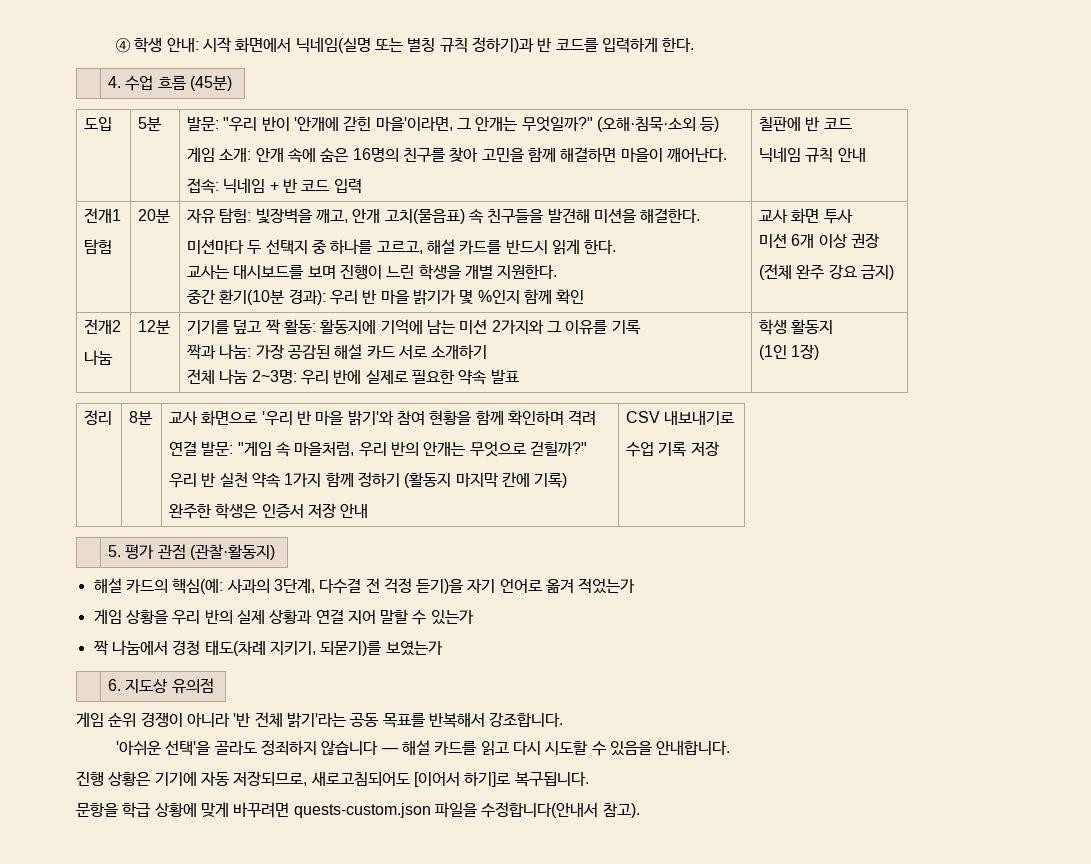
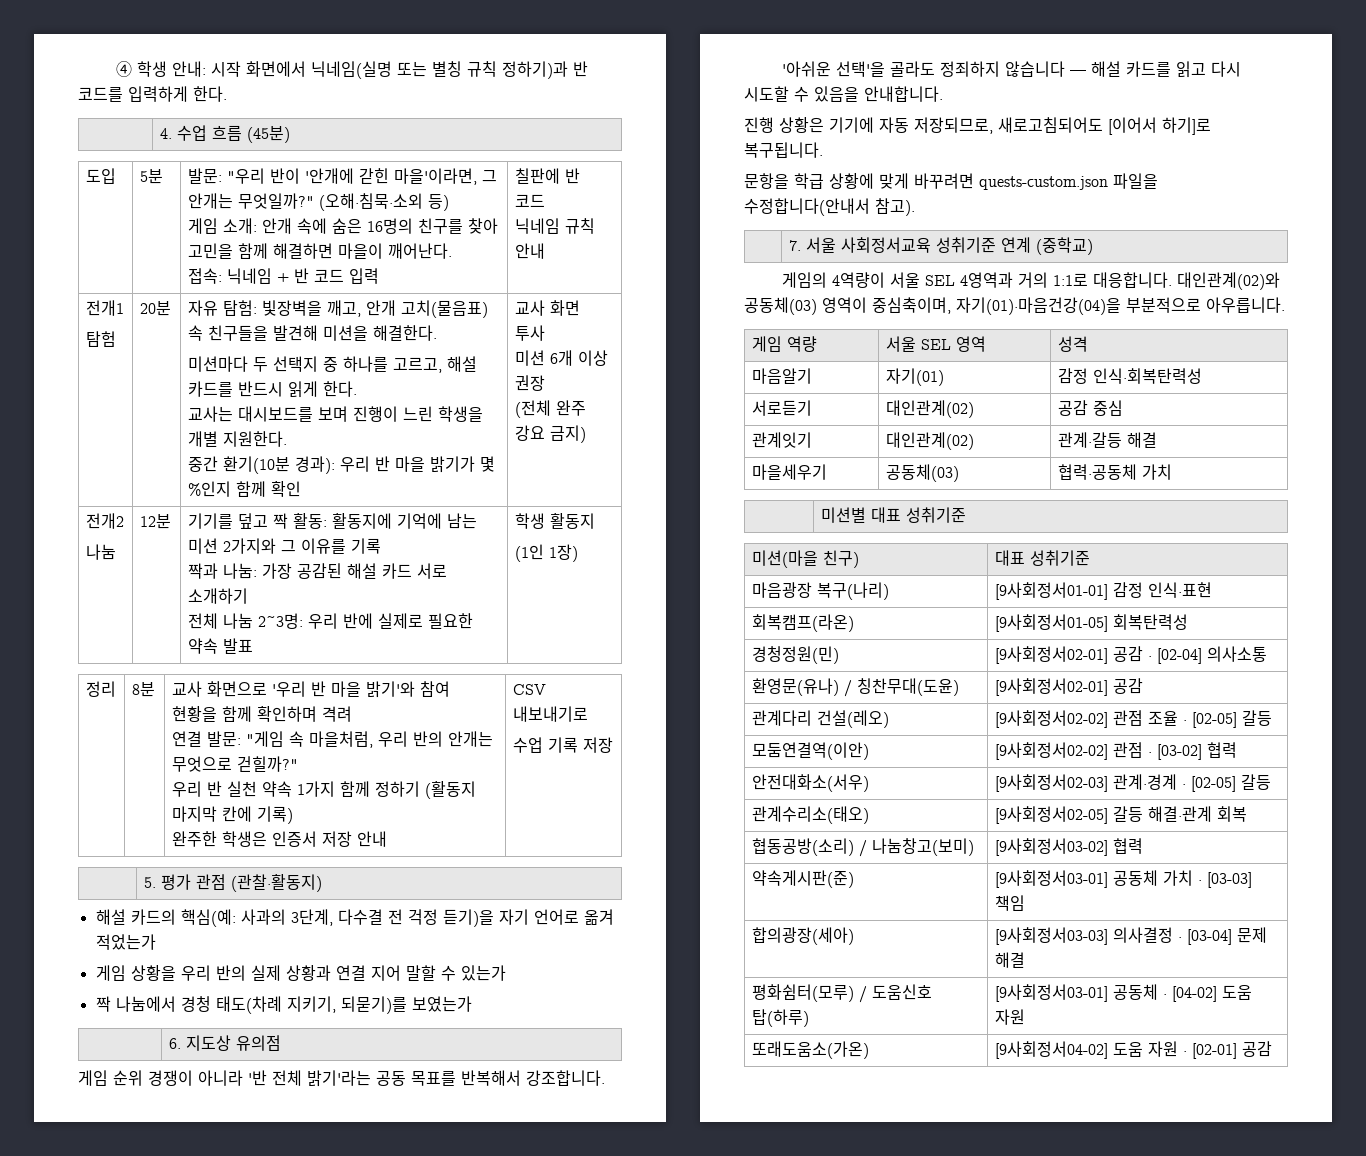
+ | 7. 서울 사회정서교육 성취기준 연계 (중학교)
+ 게임의 4역량이 서울 SEL 4영역과 거의 1:1로 대응합니다. 대인관계(02)와 공동체(03) 영역이 중심축이며, 자기(01)·마음건강(04)을 부분적으로 아우릅니다.
+ 게임 역량 | 서울 SEL 영역 | 성격
+ 마음알기 | 자기(01) | 감정 인식·회복탄력성
+ 서로듣기 | 대인관계(02) | 공감 중심
+ 관계잇기 | 대인관계(02) | 관계·갈등 해결
+ 마을세우기 | 공동체(03) | 협력·공동체 가치
+ | 미션별 대표 성취기준
+ 미션(마을 친구) | 대표 성취기준
+ 마음광장 복구(나리) | [9사회정서01-01] 감정 인식·표현
+ 회복캠프(라온) | [9사회정서01-05] 회복탄력성
+ 경청정원(민) | [9사회정서02-01] 공감 · [02-04] 의사소통
+ 환영문(유나) / 칭찬무대(도윤) | [9사회정서02-01] 공감
+ 관계다리 건설(레오) | [9사회정서02-02] 관점 조율 · [02-05] 갈등
+ 모둠연결역(이안) | [9사회정서02-02] 관점 · [03-02] 협력
+ 안전대화소(서우) | [9사회정서02-03] 관계·경계 · [02-05] 갈등
+ 관계수리소(태오) | [9사회정서02-05] 갈등 해결·관계 회복
+ 협동공방(소리) / 나눔창고(보미) | [9사회정서03-02] 협력
+ 약속게시판(준) | [9사회정서03-01] 공동체 가치 · [03-03] 책임
+ 합의광장(세아) | [9사회정서03-03] 의사결정 · [03-04] 문제 해결
+ 평화쉼터(모루) / 도움신호 탑(하루) | [9사회정서03-01] 공동체 · [04-02] 도움 자원
+ 또래도움소(가온) | [9사회정서04-02] 도움 자원 · [02-01] 공감

